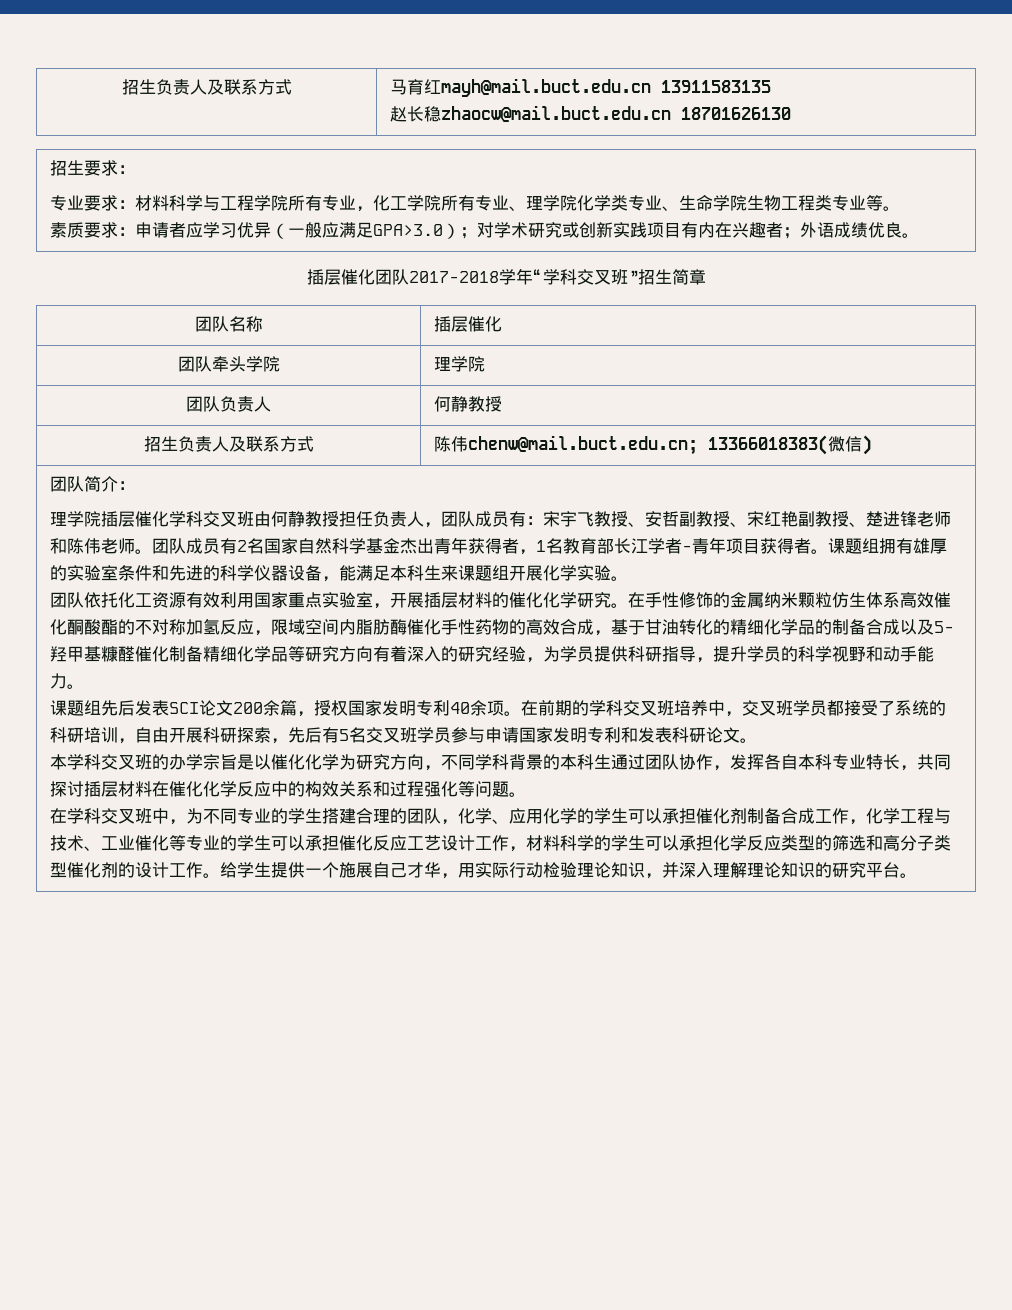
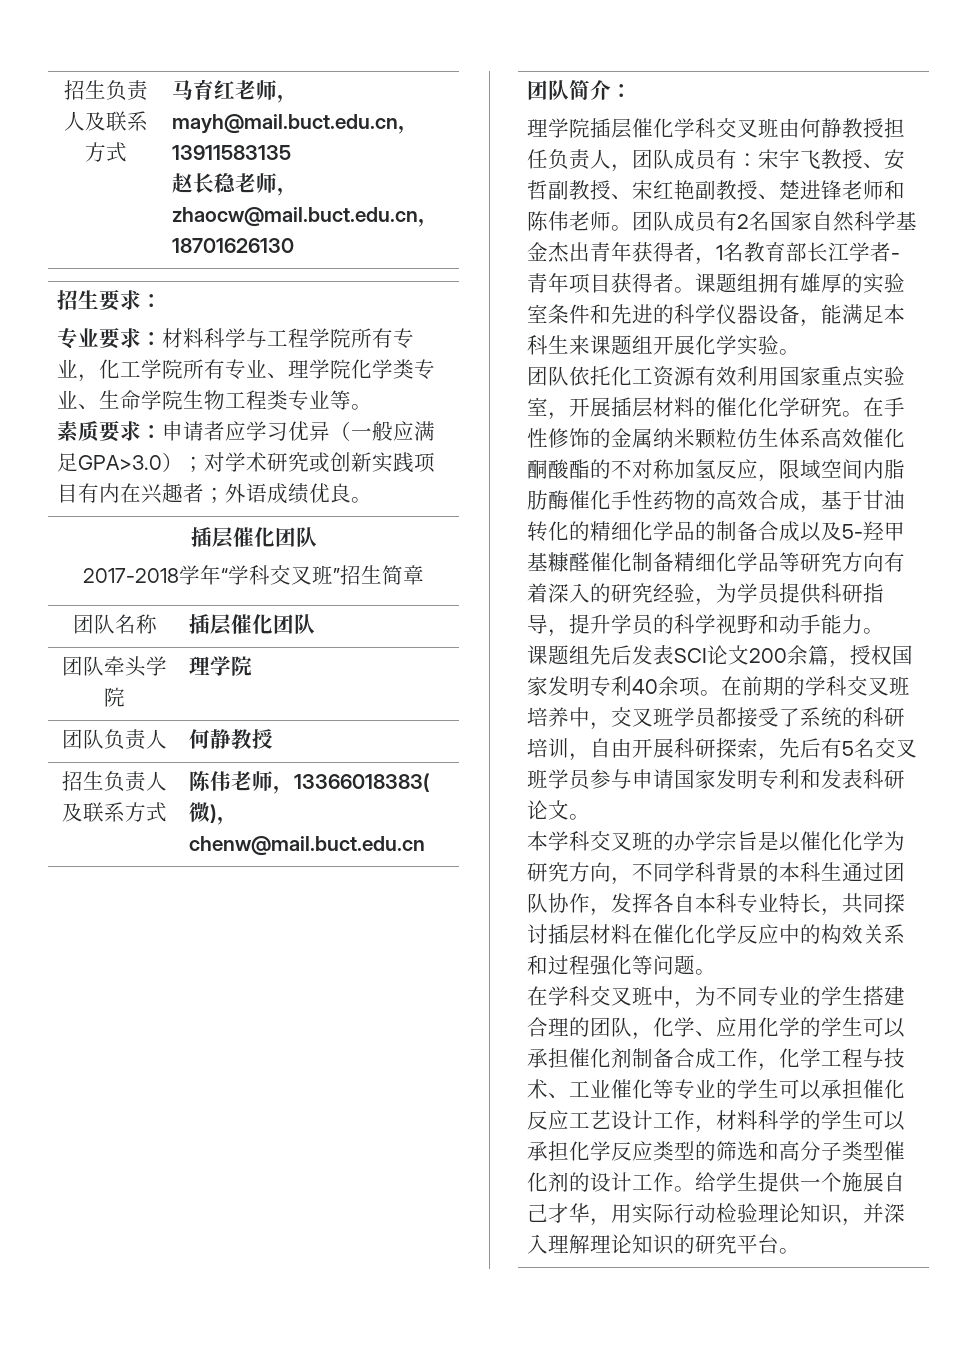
- 招生负责人及联系方式 | 马育红mayh@mail.buct.edu.cn 13911583135
- 赵长稳zhaocw@mail.buct.edu.cn 18701626130
+ 招生负责人及联系方式 | 马育红老师，mayh@mail.buct.edu.cn，13911583135
+ 赵长稳老师，zhaocw@mail.buct.edu.cn，18701626130
  素质要求：申请者应学习优异（一般应满足GPA>3.0）；对学术研究或创新实践项目有内在兴趣者；外语成绩优良。
- 插层催化团队2017-2018学年“学科交叉班”招生简章
+ 插层催化团队
+ 2017-2018学年“学科交叉班”招生简章
- 团队名称 | 插层催化
+ 团队名称 | 插层催化团队
- 招生负责人及联系方式 | 陈伟chenw@mail.buct.edu.cn; 13366018383(微信)
+ 招生负责人及联系方式 | 陈伟老师，13366018383(微)，chenw@mail.buct.edu.cn

